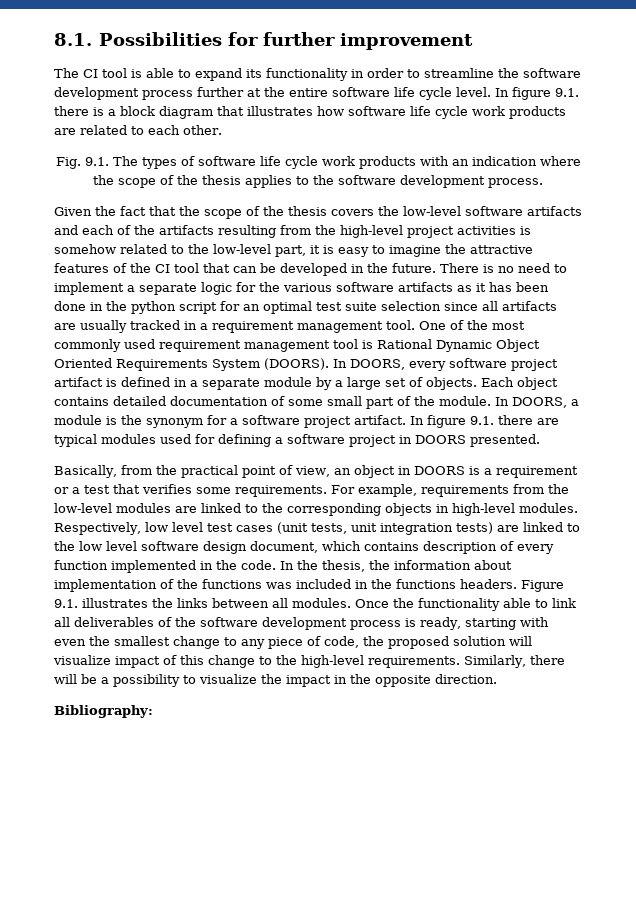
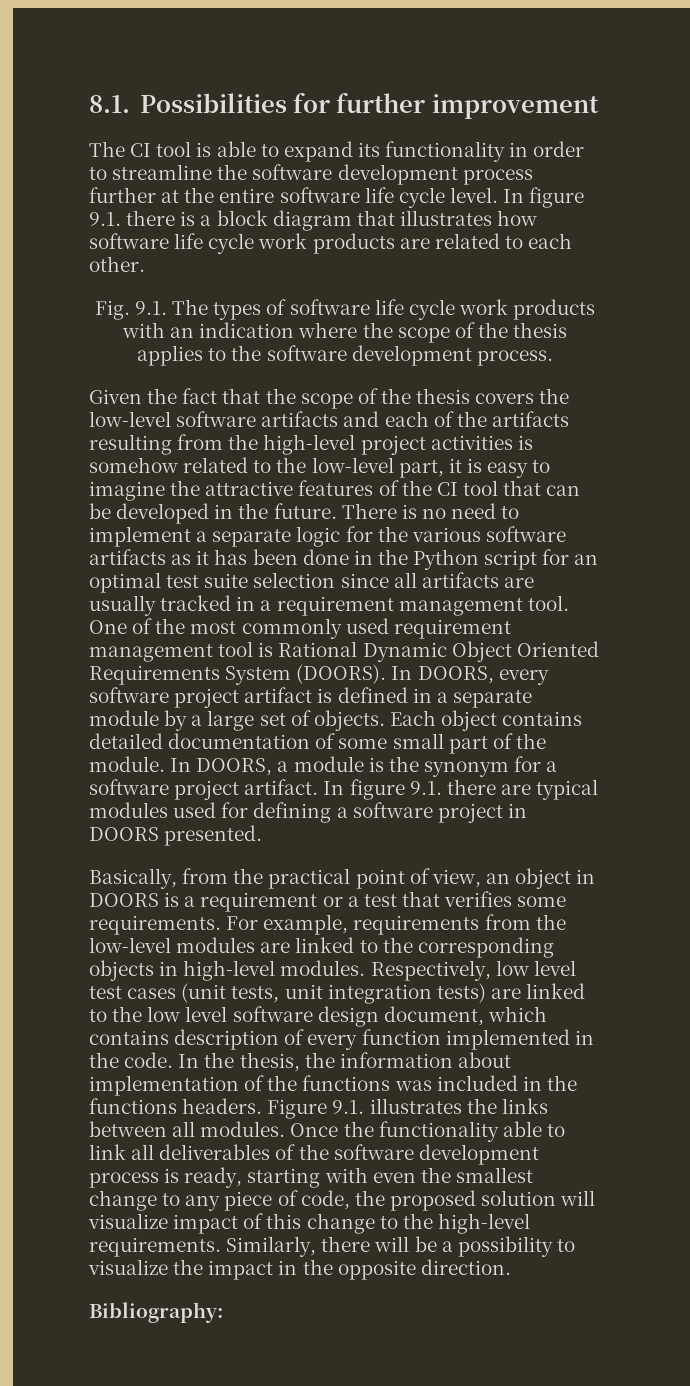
- There is no need to implement a separate logic for the various software artifacts as it has been done in the python script for an optimal test suite selection since all artifacts are usually tracked in a requirement management tool.
+ There is no need to implement a separate logic for the various software artifacts as it has been done in the Python script for an optimal test suite selection since all artifacts are usually tracked in a requirement management tool.

